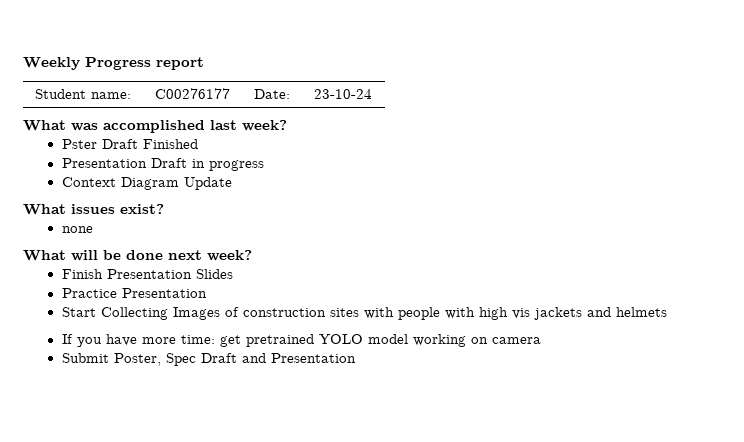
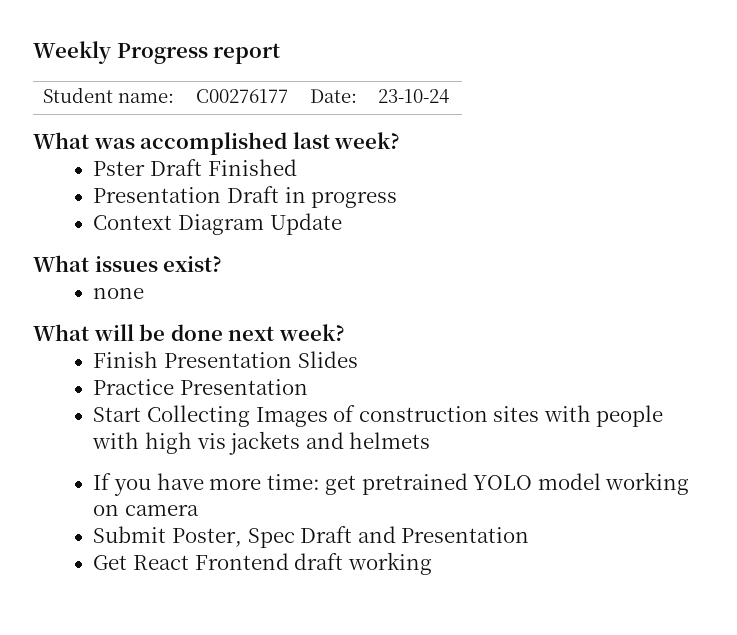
+ Get React Frontend draft working

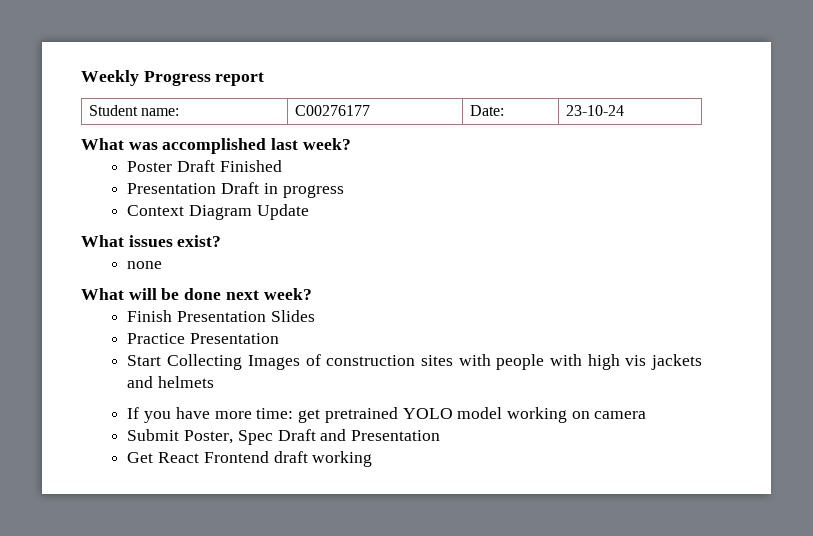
- Pster Draft Finished
+ Poster Draft Finished

